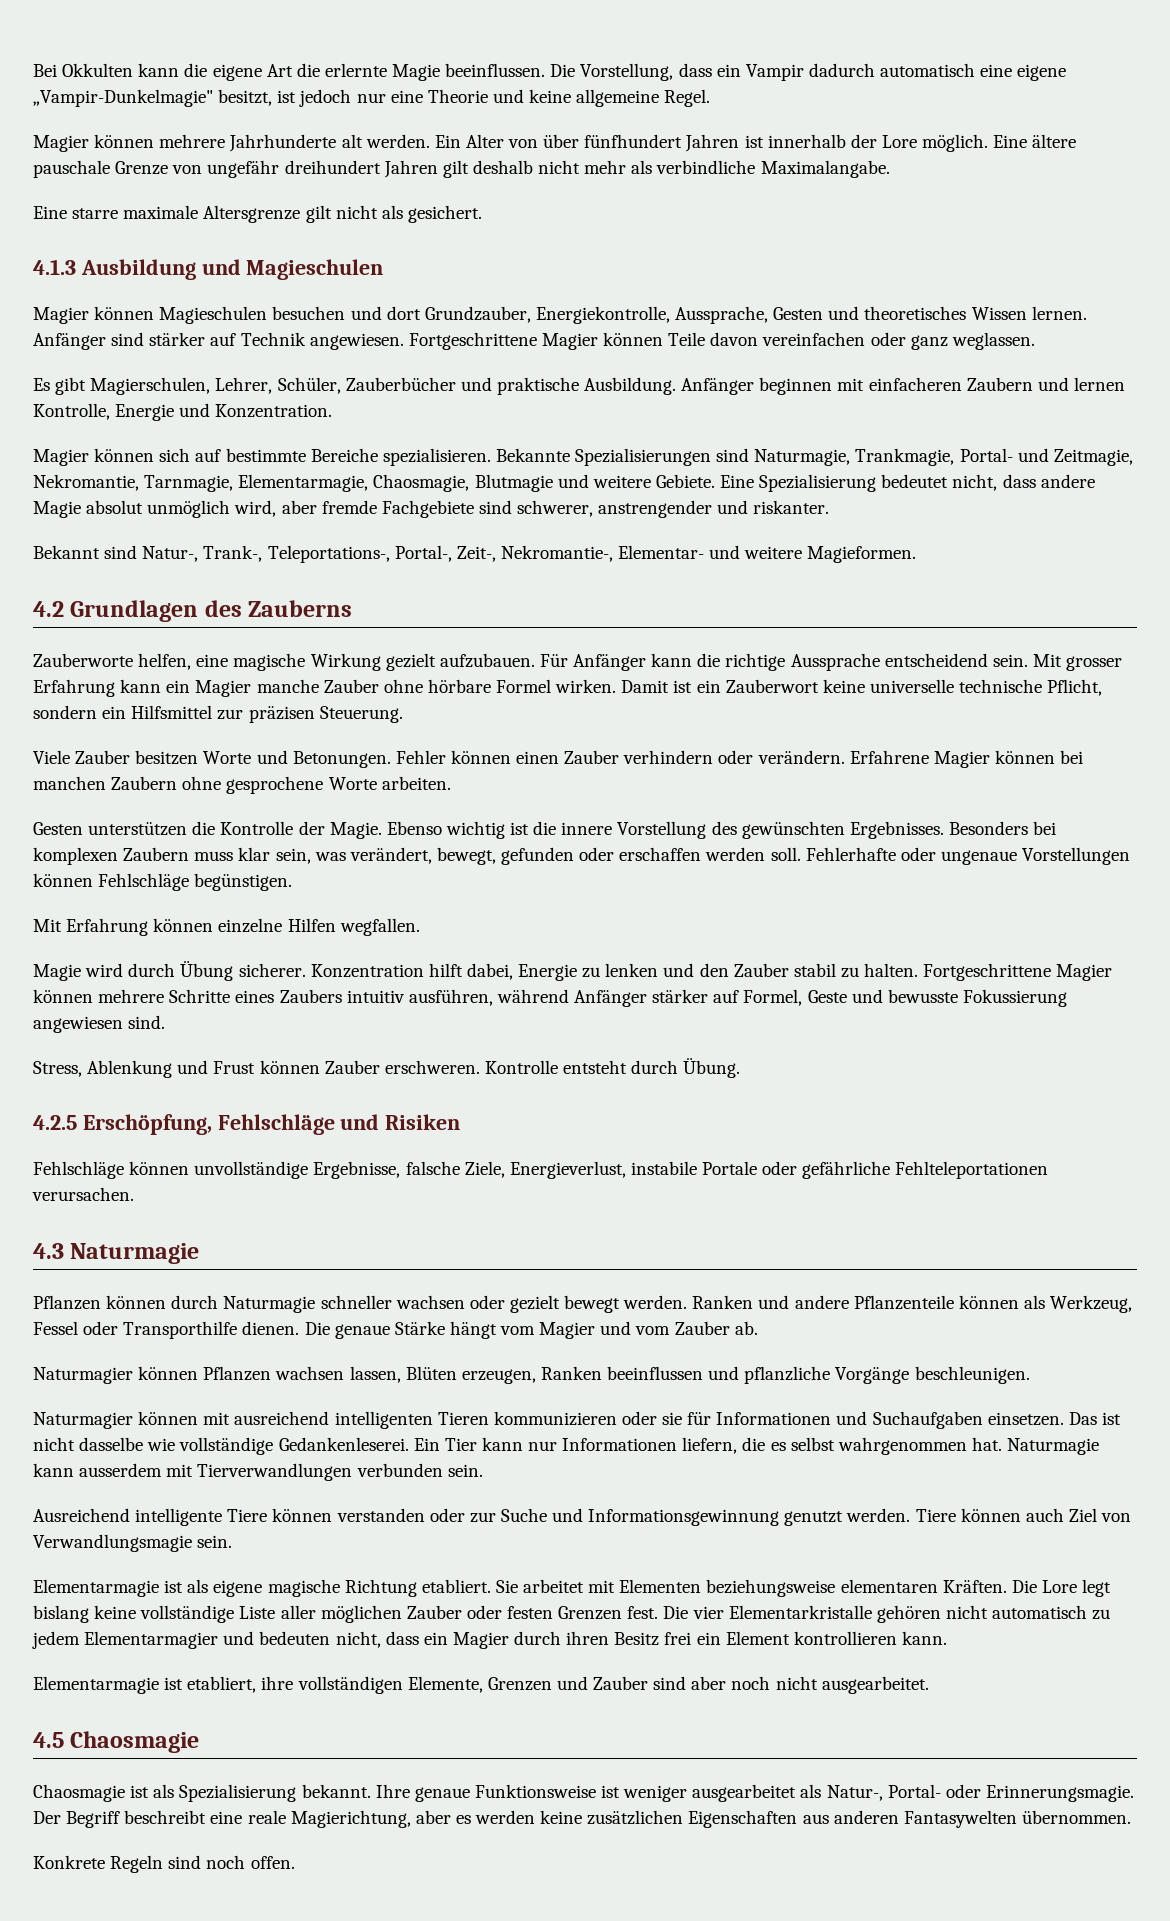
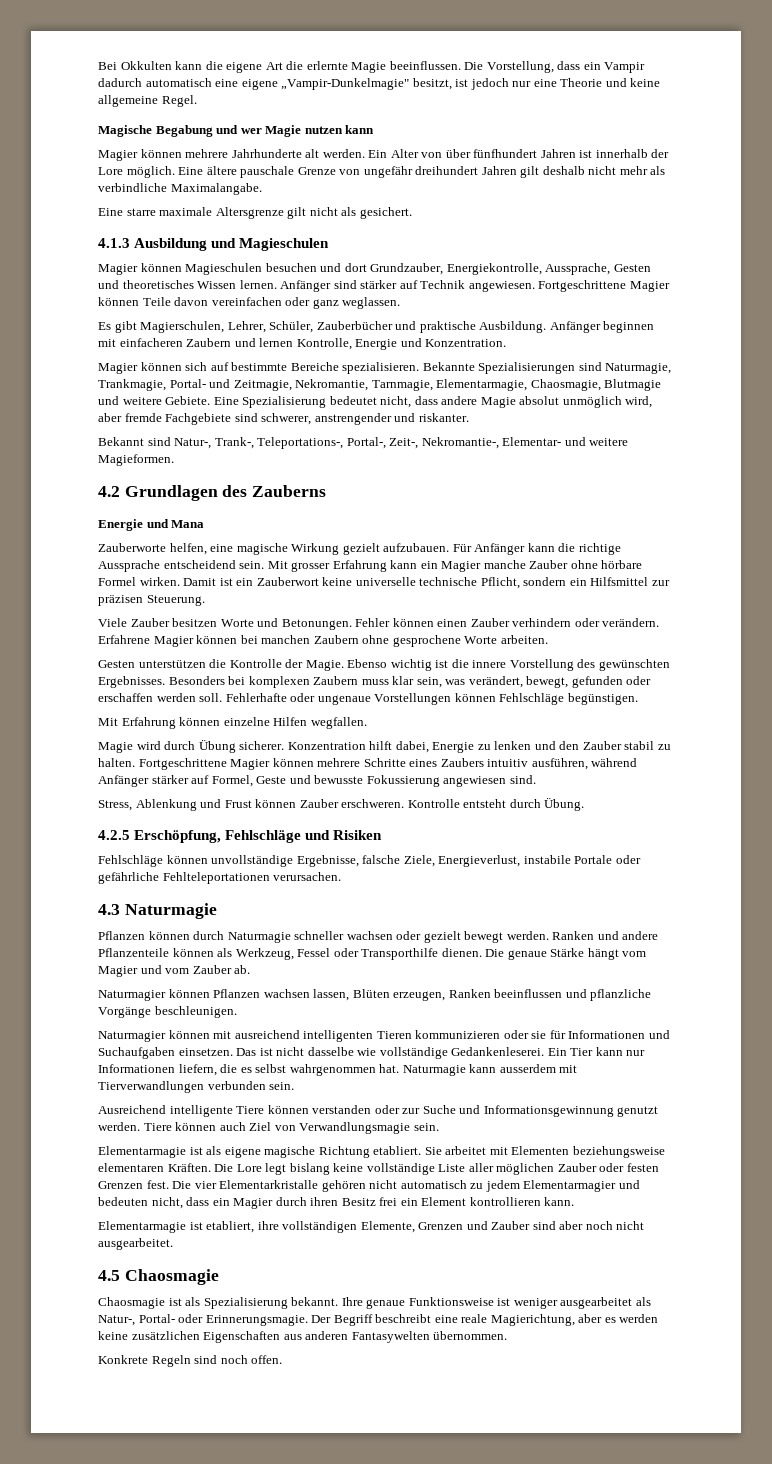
+ Magische Begabung und wer Magie nutzen kann
+ Energie und Mana

